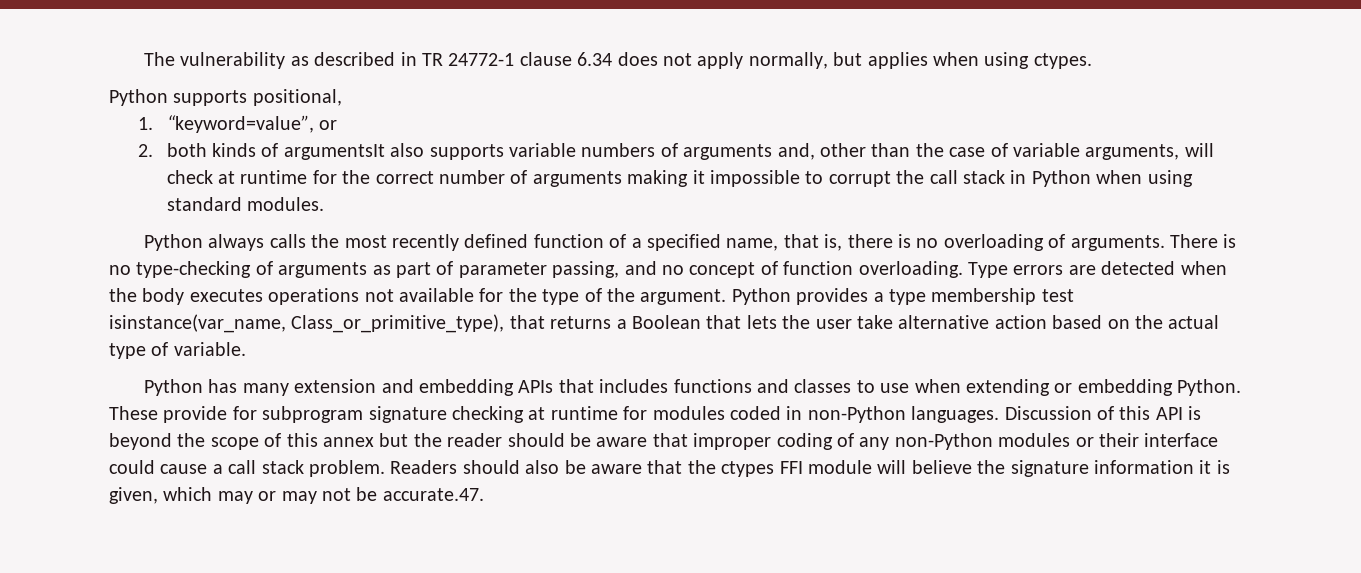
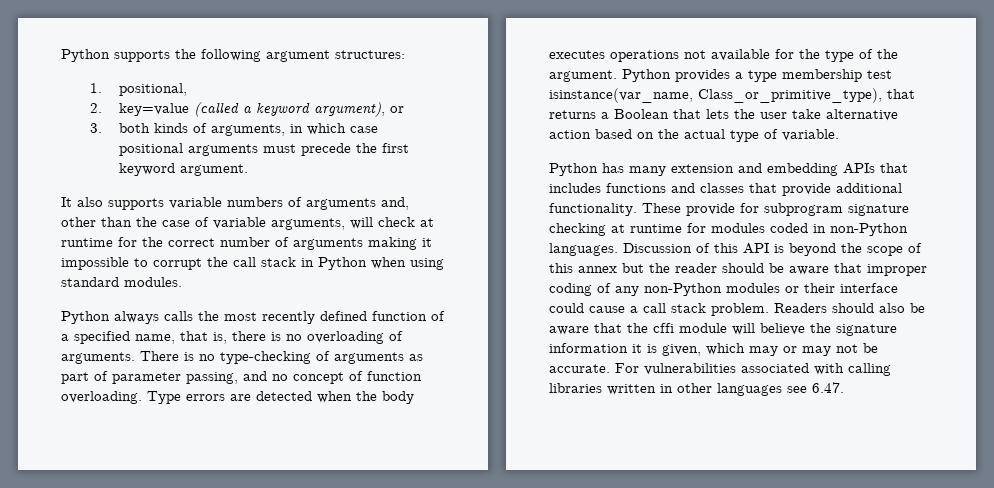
- The vulnerability as described in TR 24772-1 clause 6.34 does not apply normally, but applies when using ctypes.
- Python supports positional,
- 1. “keyword=value”, or
+ Python supports the following argument structures:
+ 1. positional,
+ 2. key=value (called a keyword argument), or
- 2. both kinds of argumentsIt also supports variable numbers of arguments and, other than the case of variable arguments, will check at runtime for the correct number of arguments making it impossible to corrupt the call stack in Python when using standard modules.
+ 3. both kinds of arguments, in which case positional arguments must precede the first keyword argument.
+ It also supports variable numbers of arguments and, other than the case of variable arguments, will check at runtime for the correct number of arguments making it impossible to corrupt the call stack in Python when using standard modules.
- Python has many extension and embedding APIs that includes functions and classes to use when extending or embedding Python.
+ Python has many extension and embedding APIs that includes functions and classes that provide additional functionality.
- Readers should also be aware that the ctypes FFI module will believe the signature information it is given, which may or may not be accurate.47.
+ Readers should also be aware that the cffi module will believe the signature information it is given, which may or may not be accurate. For vulnerabilities associated with calling libraries written in other languages see 6.47.

